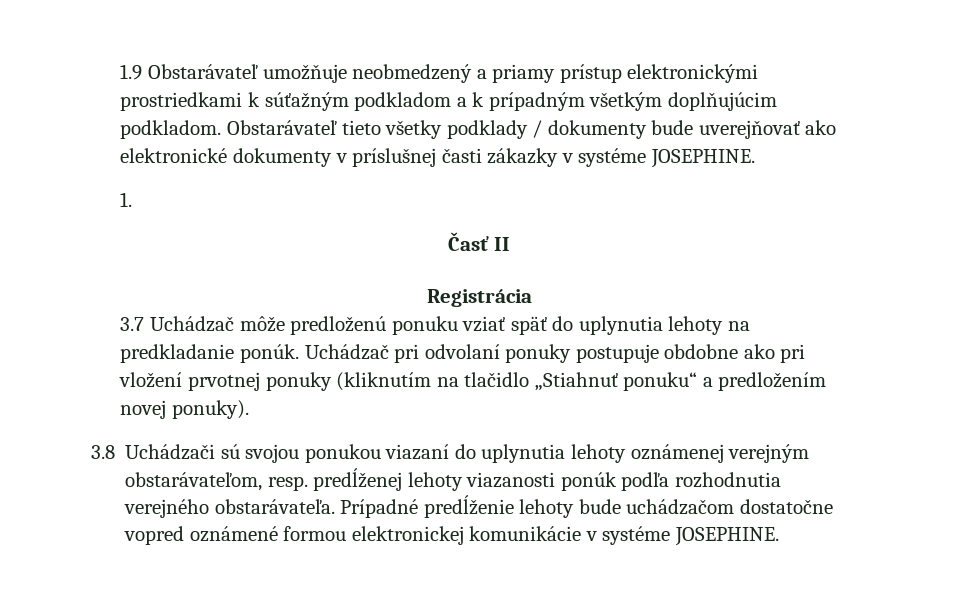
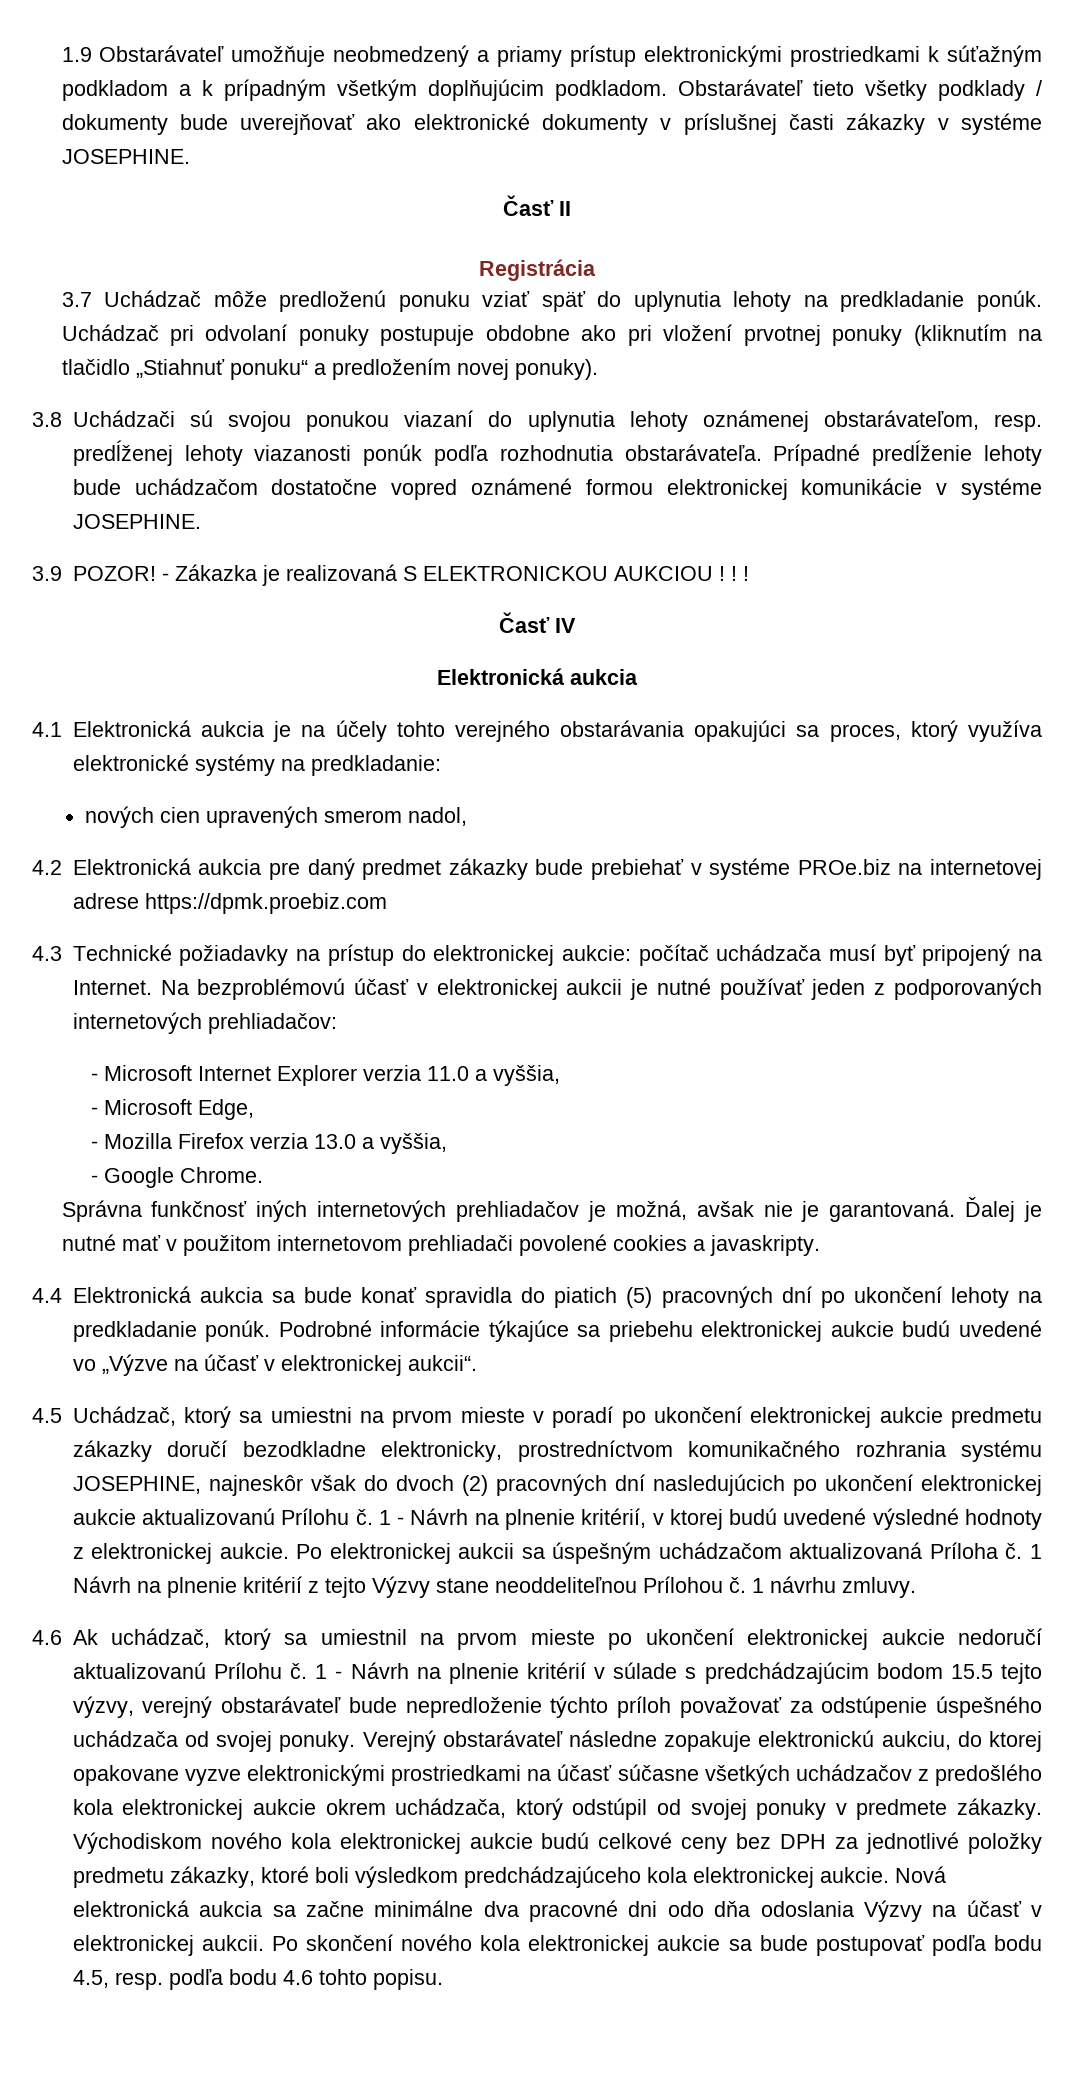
- 1.
- 3.8 Uchádzači sú svojou ponukou viazaní do uplynutia lehoty oznámenej verejným obstarávateľom, resp. predĺženej lehoty viazanosti ponúk podľa rozhodnutia verejného obstarávateľa.
+ 3.8 Uchádzači sú svojou ponukou viazaní do uplynutia lehoty oznámenej obstarávateľom, resp. predĺženej lehoty viazanosti ponúk podľa rozhodnutia obstarávateľa.
+ 3.9 POZOR! - Zákazka je realizovaná S ELEKTRONICKOU AUKCIOU ! ! !
+ Časť IV
+ Elektronická aukcia
+ 4.1 Elektronická aukcia je na účely tohto verejného obstarávania opakujúci sa proces, ktorý využíva elektronické systémy na predkladanie:
+ nových cien upravených smerom nadol,
+ 4.2 Elektronická aukcia pre daný predmet zákazky bude prebiehať v systéme PROe.biz na internetovej adrese https://dpmk.proebiz.com
+ 4.3 Technické požiadavky na prístup do elektronickej aukcie: počítač uchádzača musí byť pripojený na Internet. Na bezproblémovú účasť v elektronickej aukcii je nutné používať jeden z podporovaných internetových prehliadačov:
+ - Microsoft Internet Explorer verzia 11.0 a vyššia,
+ - Microsoft Edge,
+ - Mozilla Firefox verzia 13.0 a vyššia,
+ - Google Chrome.
+ Správna funkčnosť iných internetových prehliadačov je možná, avšak nie je garantovaná. Ďalej je nutné mať v použitom internetovom prehliadači povolené cookies a javaskripty.
+ 4.4 Elektronická aukcia sa bude konať spravidla do piatich (5) pracovných dní po ukončení lehoty na predkladanie ponúk. Podrobné informácie týkajúce sa priebehu elektronickej aukcie budú uvedené vo „Výzve na účasť v elektronickej aukcii“.
+ 4.5 Uchádzač, ktorý sa umiestni na prvom mieste v poradí po ukončení elektronickej aukcie predmetu zákazky doručí bezodkladne elektronicky, prostredníctvom komunikačného rozhrania systému JOSEPHINE, najneskôr však do dvoch (2) pracovných dní nasledujúcich po ukončení elektronickej aukcie aktualizovanú Prílohu č. 1 - Návrh na plnenie kritérií, v ktorej budú uvedené výsledné hodnoty z elektronickej aukcie. Po elektronickej aukcii sa úspešným uchádzačom aktualizovaná Príloha č. 1 Návrh na plnenie kritérií z tejto Výzvy stane neoddeliteľnou Prílohou č. 1 návrhu zmluvy.
+ 4.6 Ak uchádzač, ktorý sa umiestnil na prvom mieste po ukončení elektronickej aukcie nedoručí aktualizovanú Prílohu č. 1 - Návrh na plnenie kritérií v súlade s predchádzajúcim bodom 15.5 tejto výzvy, verejný obstarávateľ bude nepredloženie týchto príloh považovať za odstúpenie úspešného uchádzača od svojej ponuky. Verejný obstarávateľ následne zopakuje elektronickú aukciu, do ktorej opakovane vyzve elektronickými prostriedkami na účasť súčasne všetkých uchádzačov z predošlého kola elektronickej aukcie okrem uchádzača, ktorý odstúpil od svojej ponuky v predmete zákazky. Východiskom nového kola elektronickej aukcie budú celkové ceny bez DPH za jednotlivé položky predmetu zákazky, ktoré boli výsledkom predchádzajúceho kola elektronickej aukcie. Nová elektronická aukcia sa začne minimálne dva pracovné dni odo dňa odoslania Výzvy na účasť v elektronickej aukcii. Po skončení nového kola elektronickej aukcie sa bude postupovať podľa bodu 4.5, resp. podľa bodu 4.6 tohto popisu.

